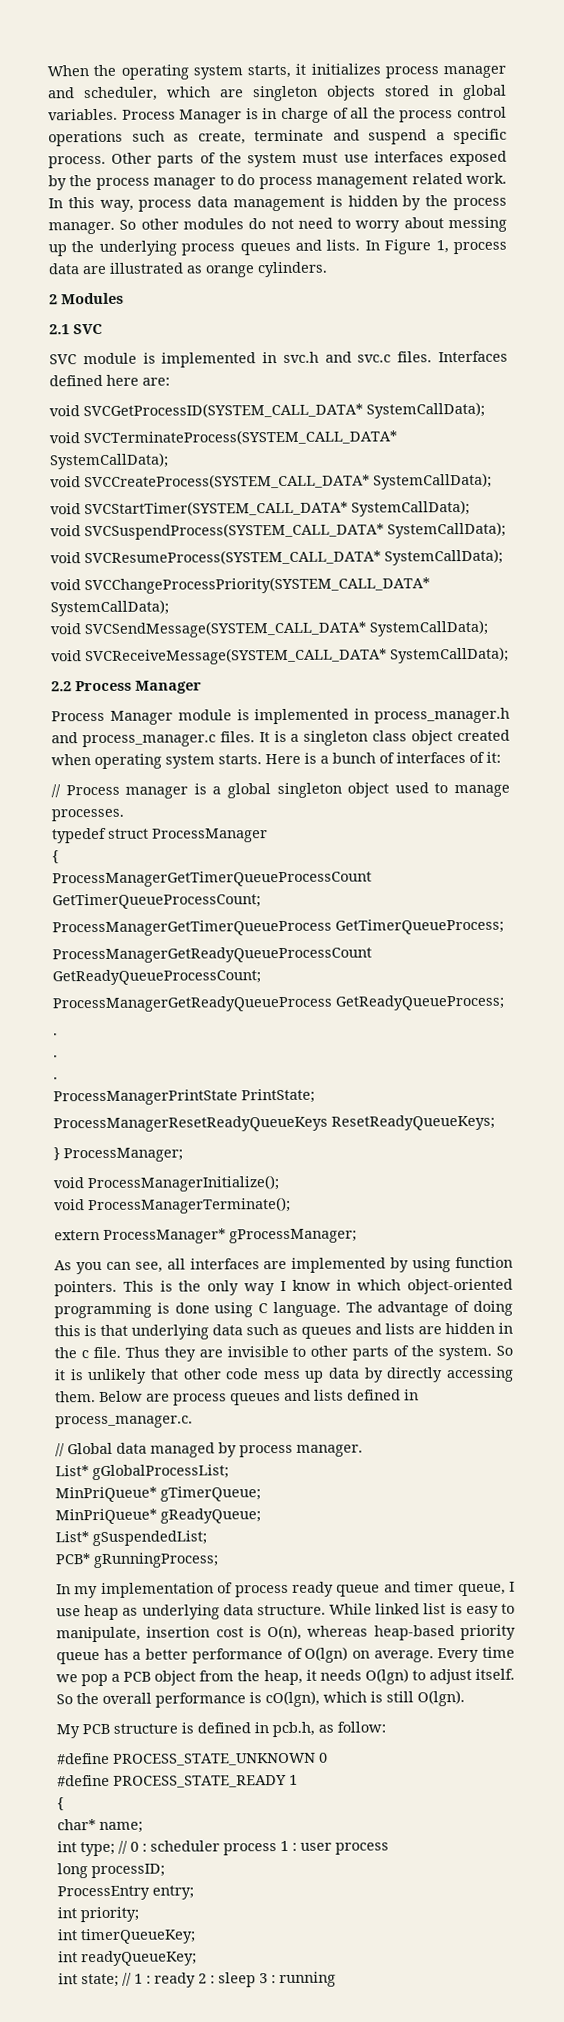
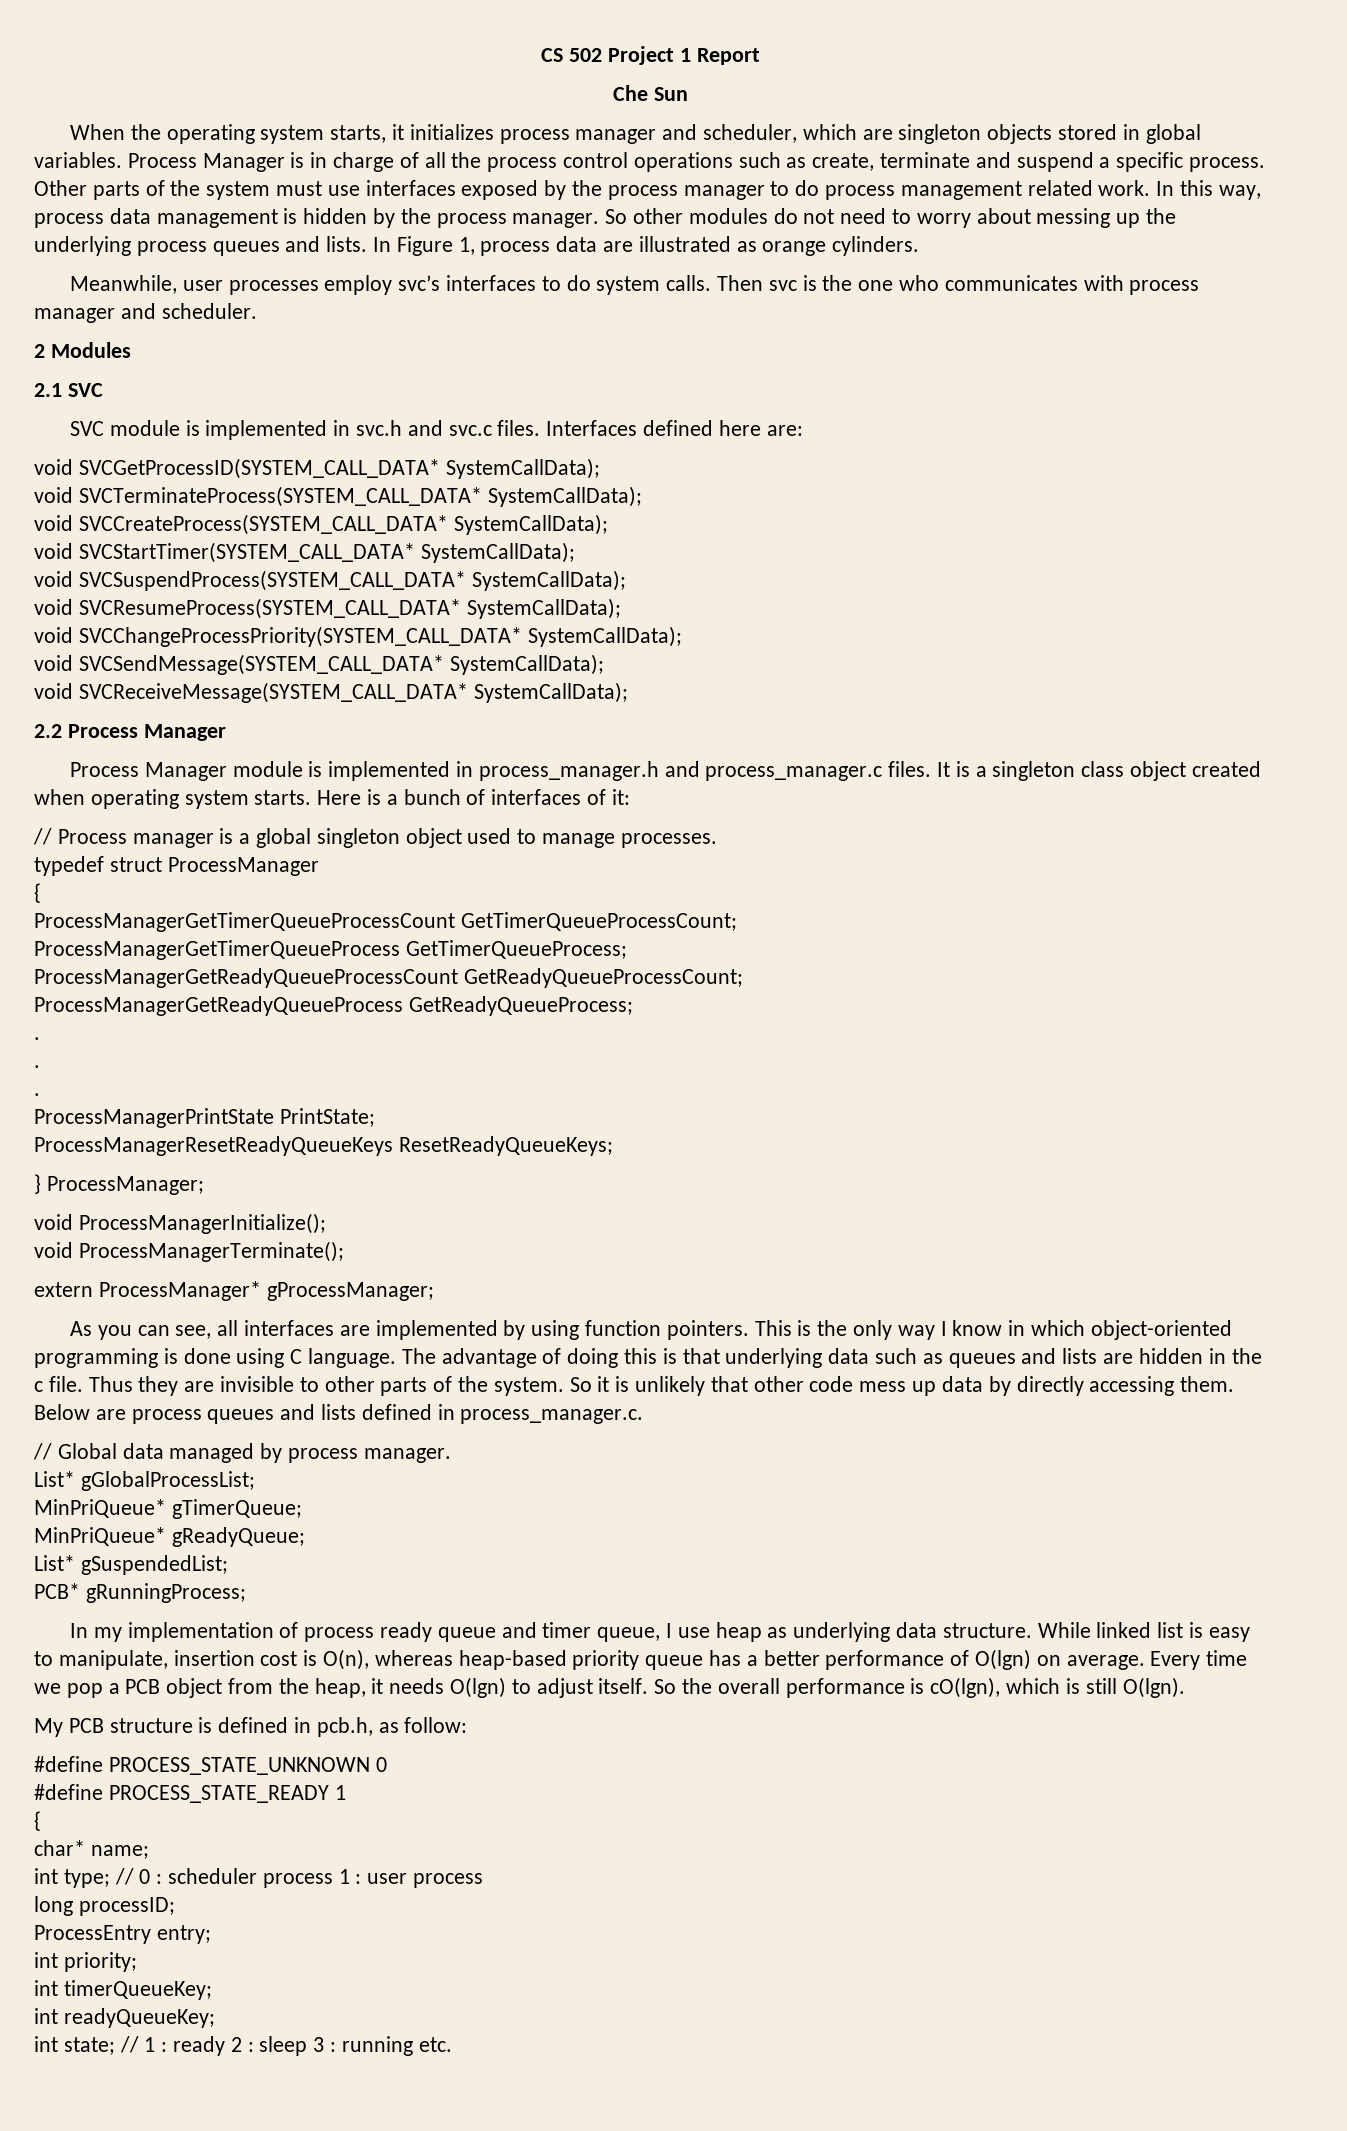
+ CS 502 Project 1 Report
+ Che Sun
+ Meanwhile, user processes employ svc’s interfaces to do system calls. Then svc is the one who communicates with process manager and scheduler.
- int state; // 1 : ready 2 : sleep 3 : running
+ int state; // 1 : ready 2 : sleep 3 : running etc.

